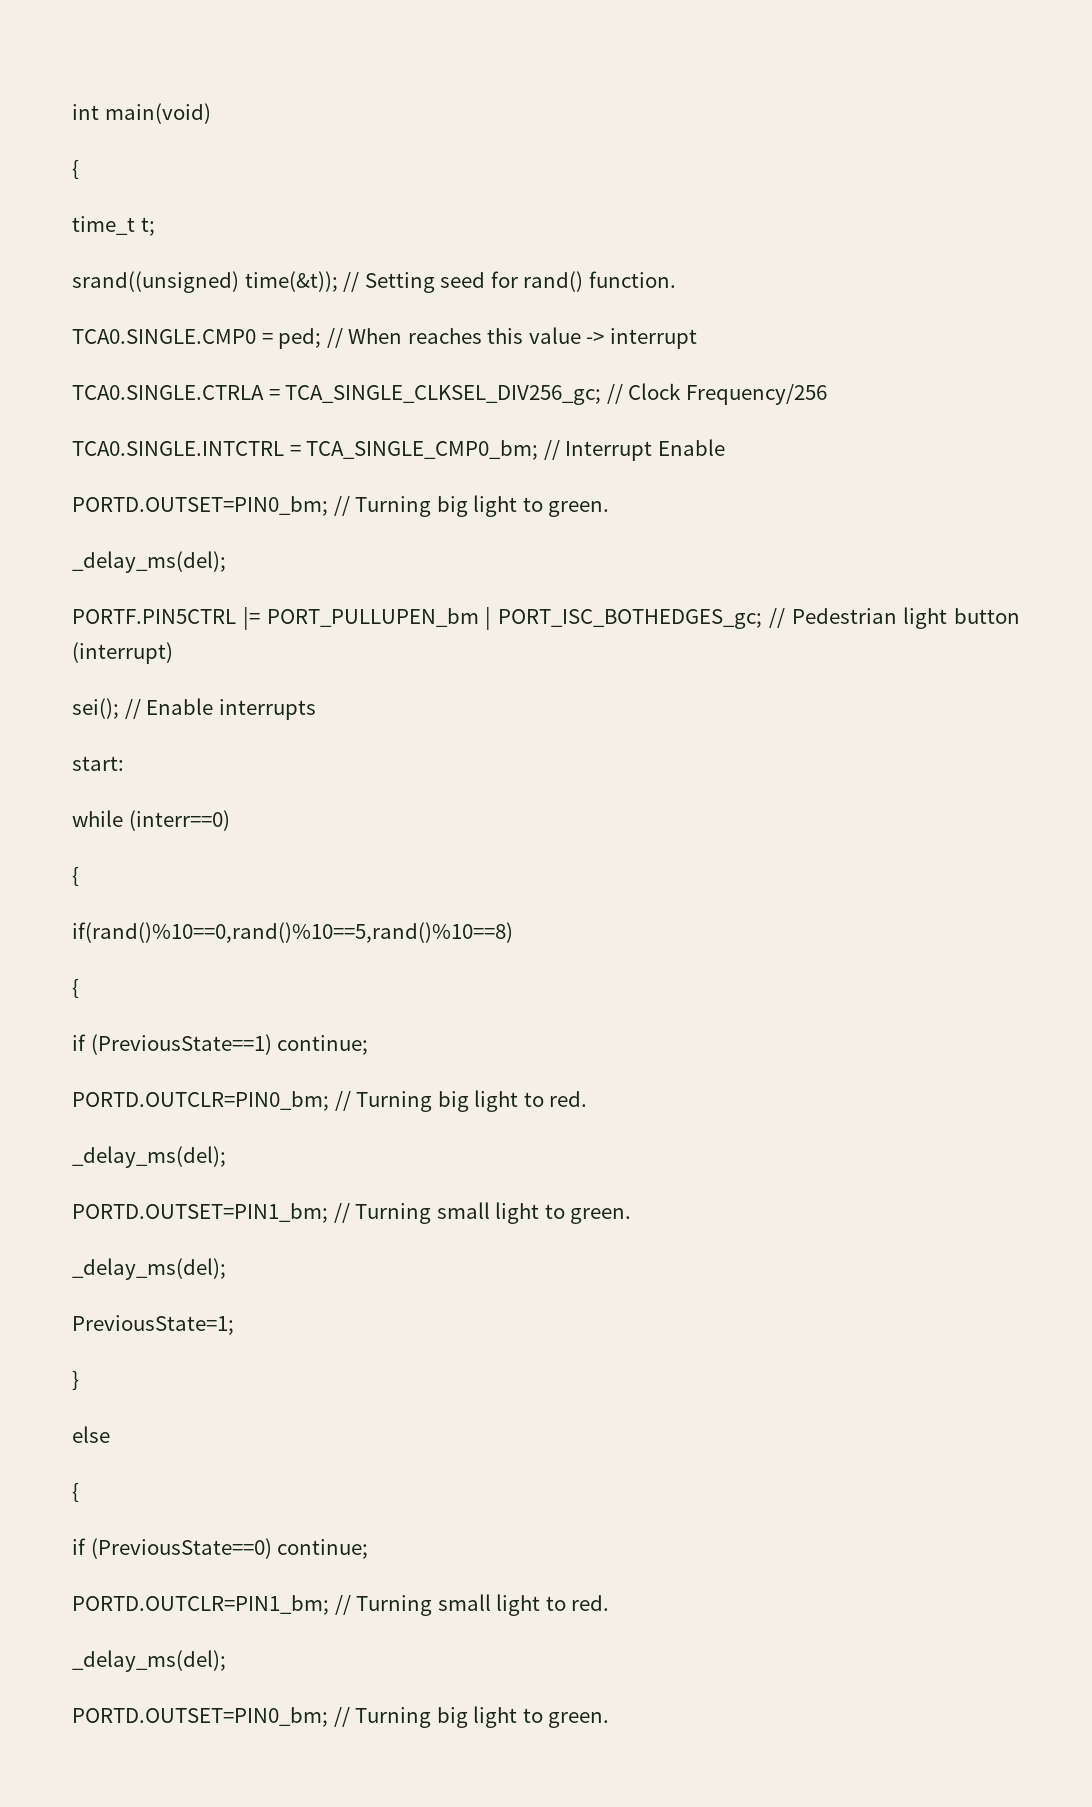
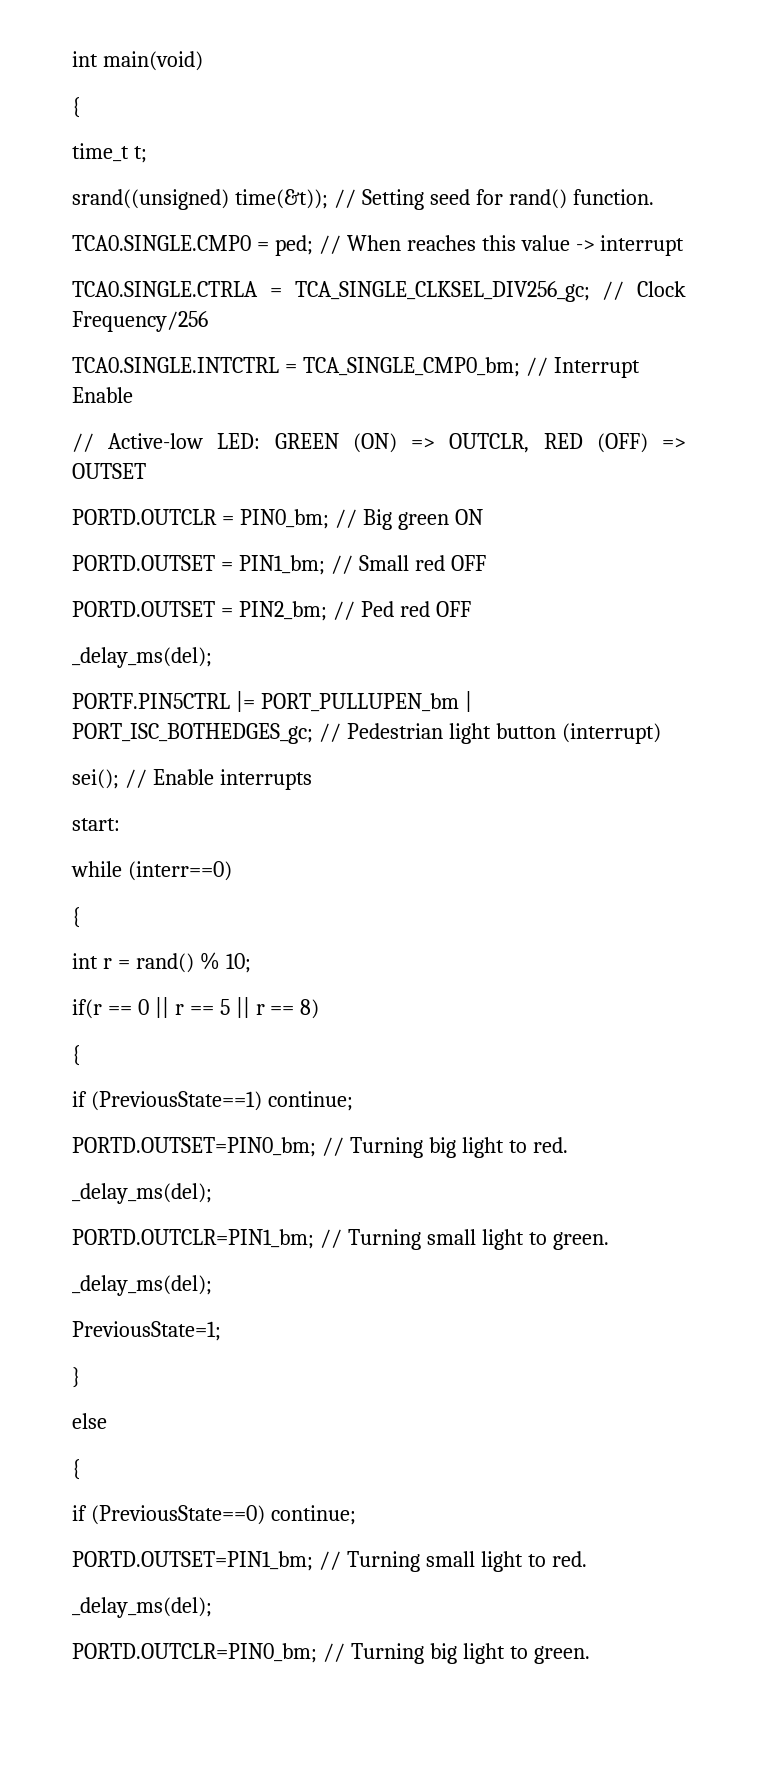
  TCA0.SINGLE.INTCTRL = TCA_SINGLE_CMP0_bm; // Interrupt Enable
- PORTD.OUTSET=PIN0_bm; // Turning big light to green.
+ // Active-low LED: GREEN (ON) => OUTCLR, RED (OFF) => OUTSET
+ PORTD.OUTCLR = PIN0_bm; // Big green ON
+ PORTD.OUTSET = PIN1_bm; // Small red OFF
+ PORTD.OUTSET = PIN2_bm; // Ped red OFF
- if(rand()%10==0,rand()%10==5,rand()%10==8)
+ int r = rand() % 10;
+ if(r == 0 || r == 5 || r == 8)
- PORTD.OUTCLR=PIN0_bm; // Turning big light to red.
+ PORTD.OUTSET=PIN0_bm; // Turning big light to red.
- PORTD.OUTSET=PIN1_bm; // Turning small light to green.
+ PORTD.OUTCLR=PIN1_bm; // Turning small light to green.
- PORTD.OUTCLR=PIN1_bm; // Turning small light to red.
+ PORTD.OUTSET=PIN1_bm; // Turning small light to red.
  _delay_ms(del);
- PORTD.OUTSET=PIN0_bm; // Turning big light to green.
+ PORTD.OUTCLR=PIN0_bm; // Turning big light to green.

